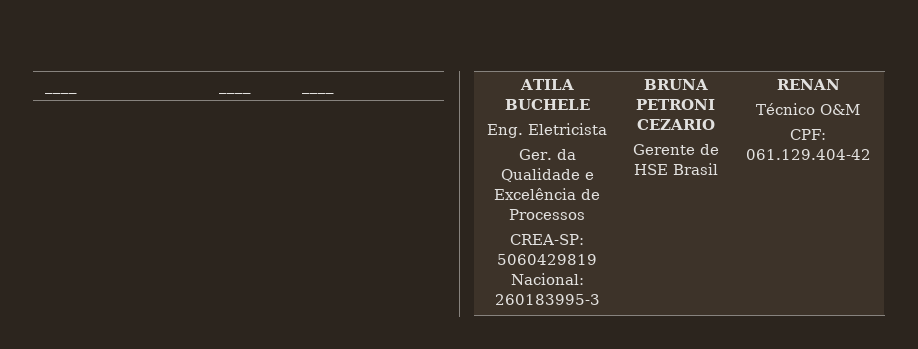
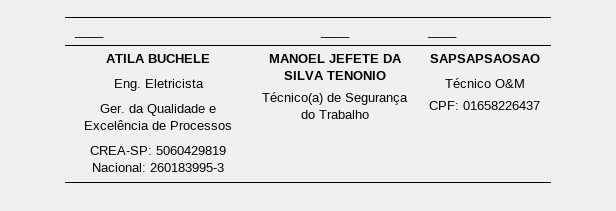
  ATILA BUCHELE
  Eng. Eletricista
  Ger. da Qualidade e Excelência de Processos
- CREA-SP: 5060429819 Nacional: 260183995-3 | BRUNA PETRONI CEZARIO
- Gerente de HSE Brasil | RENAN
+ CREA-SP: 5060429819 Nacional: 260183995-3 | MANOEL JEFETE DA SILVA TENONIO
+ Técnico(a) de Segurança do Trabalho | SAPSAPSAOSAO
  Técnico O&M
- CPF: 061.129.404-42
+ CPF: 01658226437

